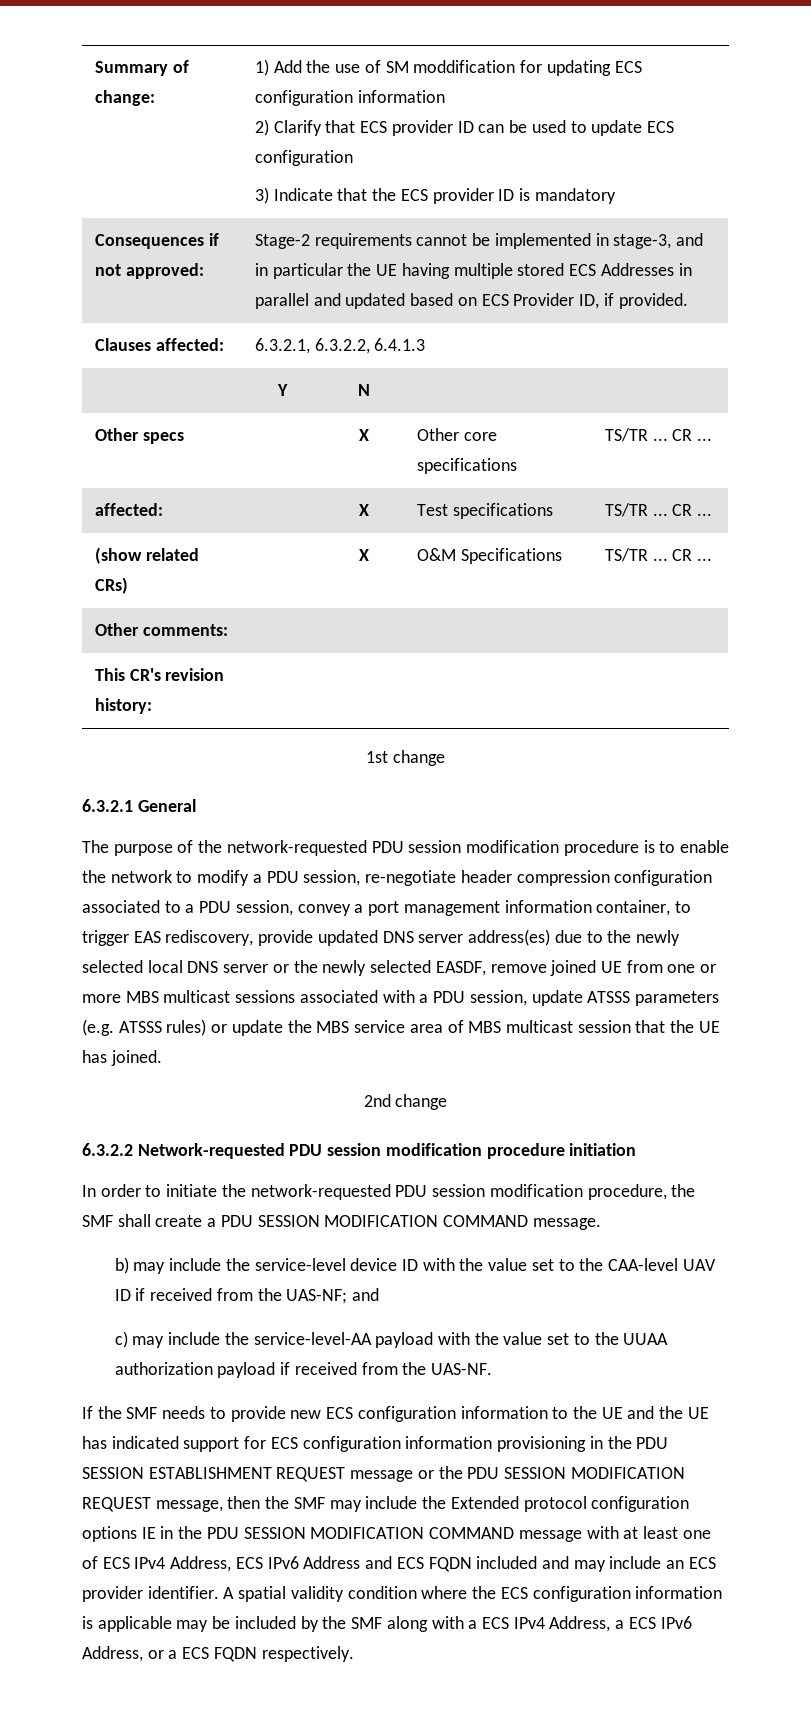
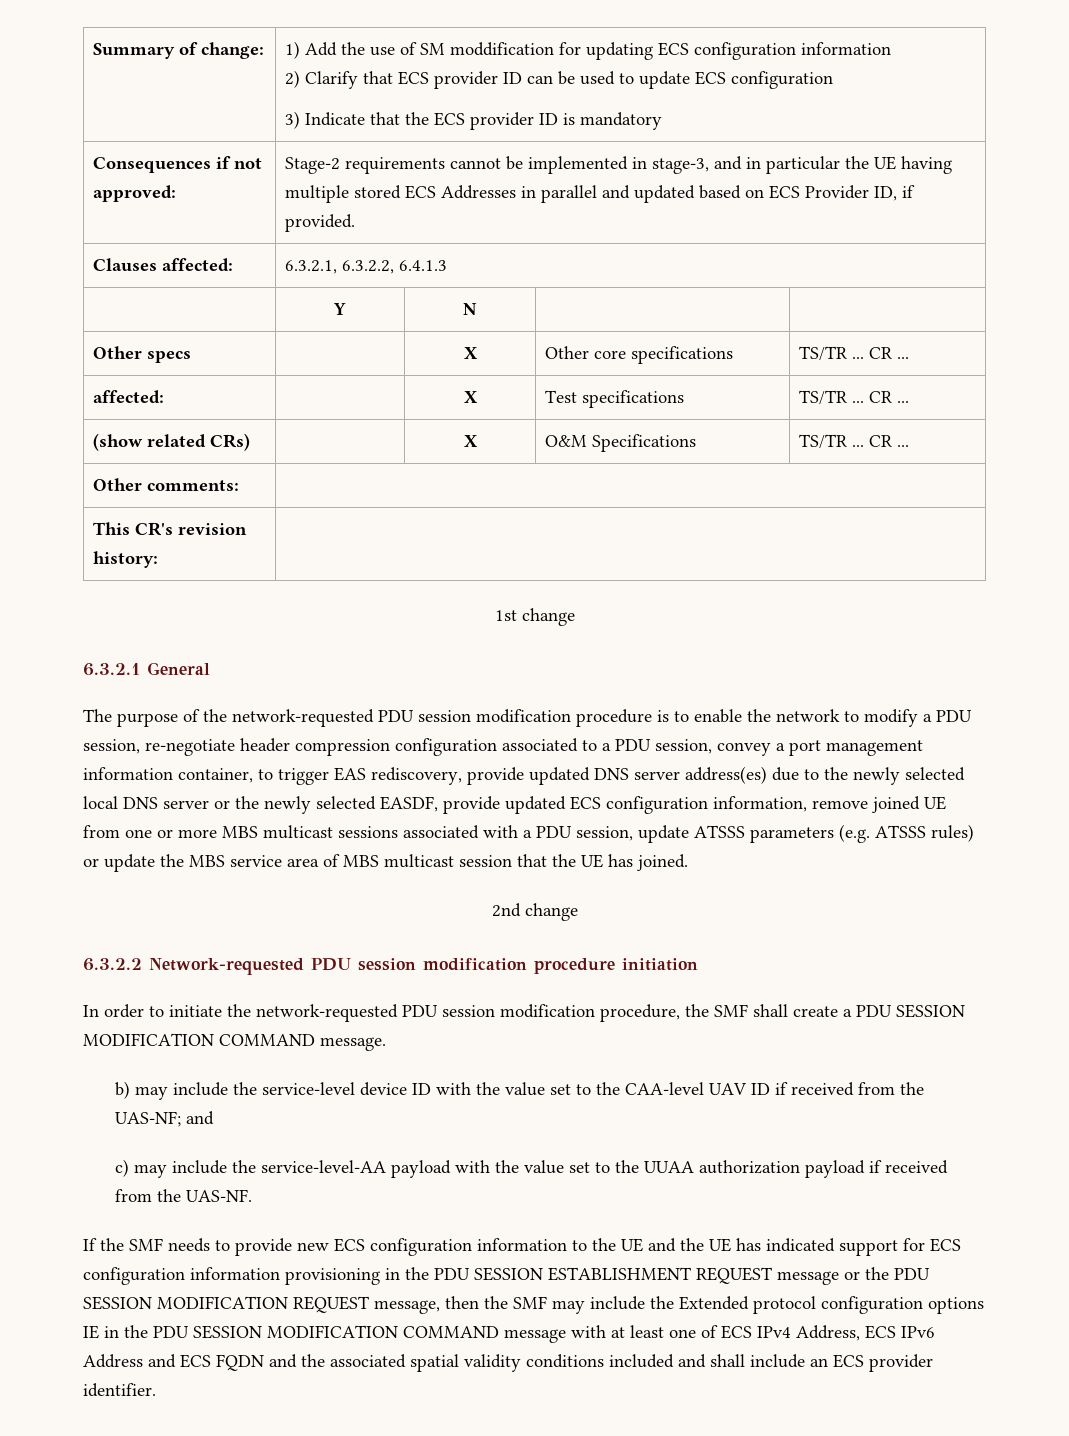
- The purpose of the network-requested PDU session modification procedure is to enable the network to modify a PDU session, re-negotiate header compression configuration associated to a PDU session, convey a port management information container, to trigger EAS rediscovery, provide updated DNS server address(es) due to the newly selected local DNS server or the newly selected EASDF, remove joined UE from one or more MBS multicast sessions associated with a PDU session, update ATSSS parameters (e.g. ATSSS rules) or update the MBS service area of MBS multicast session that the UE has joined.
+ The purpose of the network-requested PDU session modification procedure is to enable the network to modify a PDU session, re-negotiate header compression configuration associated to a PDU session, convey a port management information container, to trigger EAS rediscovery, provide updated DNS server address(es) due to the newly selected local DNS server or the newly selected EASDF, provide updated ECS configuration information, remove joined UE from one or more MBS multicast sessions associated with a PDU session, update ATSSS parameters (e.g. ATSSS rules) or update the MBS service area of MBS multicast session that the UE has joined.
- If the SMF needs to provide new ECS configuration information to the UE and the UE has indicated support for ECS configuration information provisioning in the PDU SESSION ESTABLISHMENT REQUEST message or the PDU SESSION MODIFICATION REQUEST message, then the SMF may include the Extended protocol configuration options IE in the PDU SESSION MODIFICATION COMMAND message with at least one of ECS IPv4 Address, ECS IPv6 Address and ECS FQDN included and may include an ECS provider identifier. A spatial validity condition where the ECS configuration information is applicable may be included by the SMF along with a ECS IPv4 Address, a ECS IPv6 Address, or a ECS FQDN respectively.
+ If the SMF needs to provide new ECS configuration information to the UE and the UE has indicated support for ECS configuration information provisioning in the PDU SESSION ESTABLISHMENT REQUEST message or the PDU SESSION MODIFICATION REQUEST message, then the SMF may include the Extended protocol configuration options IE in the PDU SESSION MODIFICATION COMMAND message with at least one of ECS IPv4 Address, ECS IPv6 Address and ECS FQDN and the associated spatial validity conditions included and shall include an ECS provider identifier.

